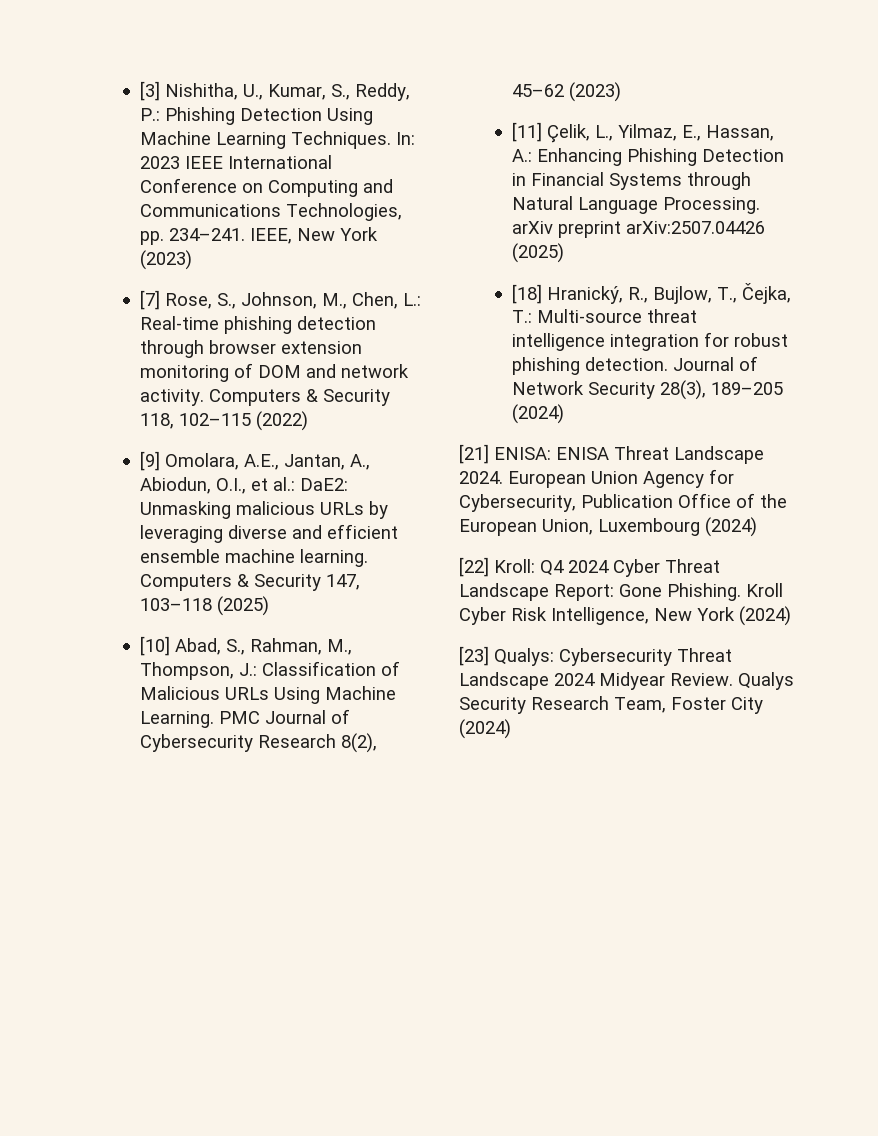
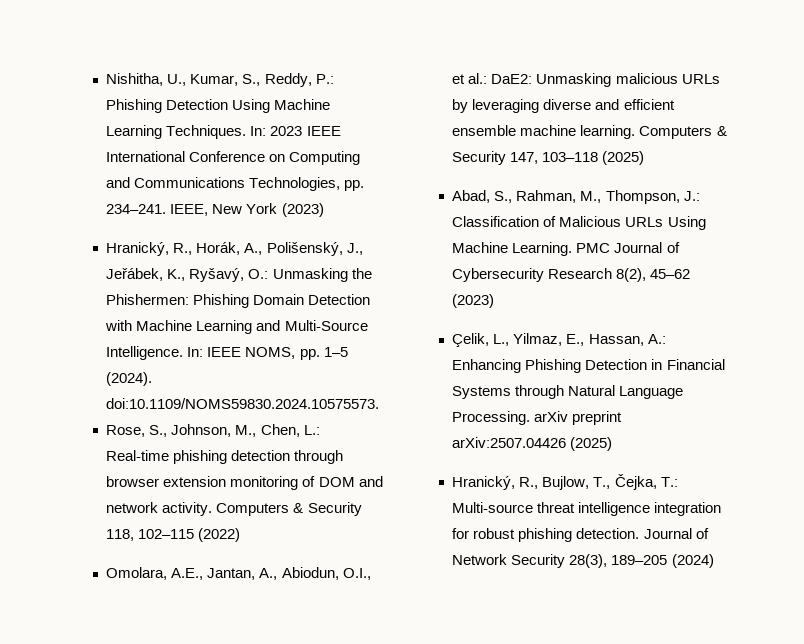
- [3] Nishitha, U., Kumar, S., Reddy, P.: Phishing Detection Using Machine Learning Techniques.
+ Nishitha, U., Kumar, S., Reddy, P.: Phishing Detection Using Machine Learning Techniques.
- [7] Rose, S., Johnson, M., Chen, L.: Real-time phishing detection through browser extension monitoring of DOM and network activity.
+ Hranický, R., Horák, A., Polišenský, J., Jeřábek, K., Ryšavý, O.: Unmasking the Phishermen: Phishing Domain Detection with Machine Learning and Multi-Source Intelligence. In: IEEE NOMS, pp. 1–5 (2024). doi:10.1109/NOMS59830.2024.10575573.
+ Rose, S., Johnson, M., Chen, L.: Real-time phishing detection through browser extension monitoring of DOM and network activity.
- [9] Omolara, A.E., Jantan, A., Abiodun, O.I., et al.: DaE2: Unmasking malicious URLs by leveraging diverse and efficient ensemble machine learning.
+ Omolara, A.E., Jantan, A., Abiodun, O.I., et al.: DaE2: Unmasking malicious URLs by leveraging diverse and efficient ensemble machine learning.
- [10] Abad, S., Rahman, M., Thompson, J.: Classification of Malicious URLs Using Machine Learning.
+ Abad, S., Rahman, M., Thompson, J.: Classification of Malicious URLs Using Machine Learning.
- [11] Çelik, L., Yilmaz, E., Hassan, A.: Enhancing Phishing Detection in Financial Systems through Natural Language Processing. arXiv preprint arXiv:2507.04426 (2025)
+ Çelik, L., Yilmaz, E., Hassan, A.: Enhancing Phishing Detection in Financial Systems through Natural Language Processing. arXiv preprint arXiv:2507.04426 (2025)
- [18] Hranický, R., Bujlow, T., Čejka, T.: Multi-source threat intelligence integration for robust phishing detection.
+ Hranický, R., Bujlow, T., Čejka, T.: Multi-source threat intelligence integration for robust phishing detection.
- [21] ENISA: ENISA Threat Landscape 2024. European Union Agency for Cybersecurity, Publication Office of the European Union, Luxembourg (2024)
- [22] Kroll: Q4 2024 Cyber Threat Landscape Report: Gone Phishing. Kroll Cyber Risk Intelligence, New York (2024)
- [23] Qualys: Cybersecurity Threat Landscape 2024 Midyear Review. Qualys Security Research Team, Foster City (2024)

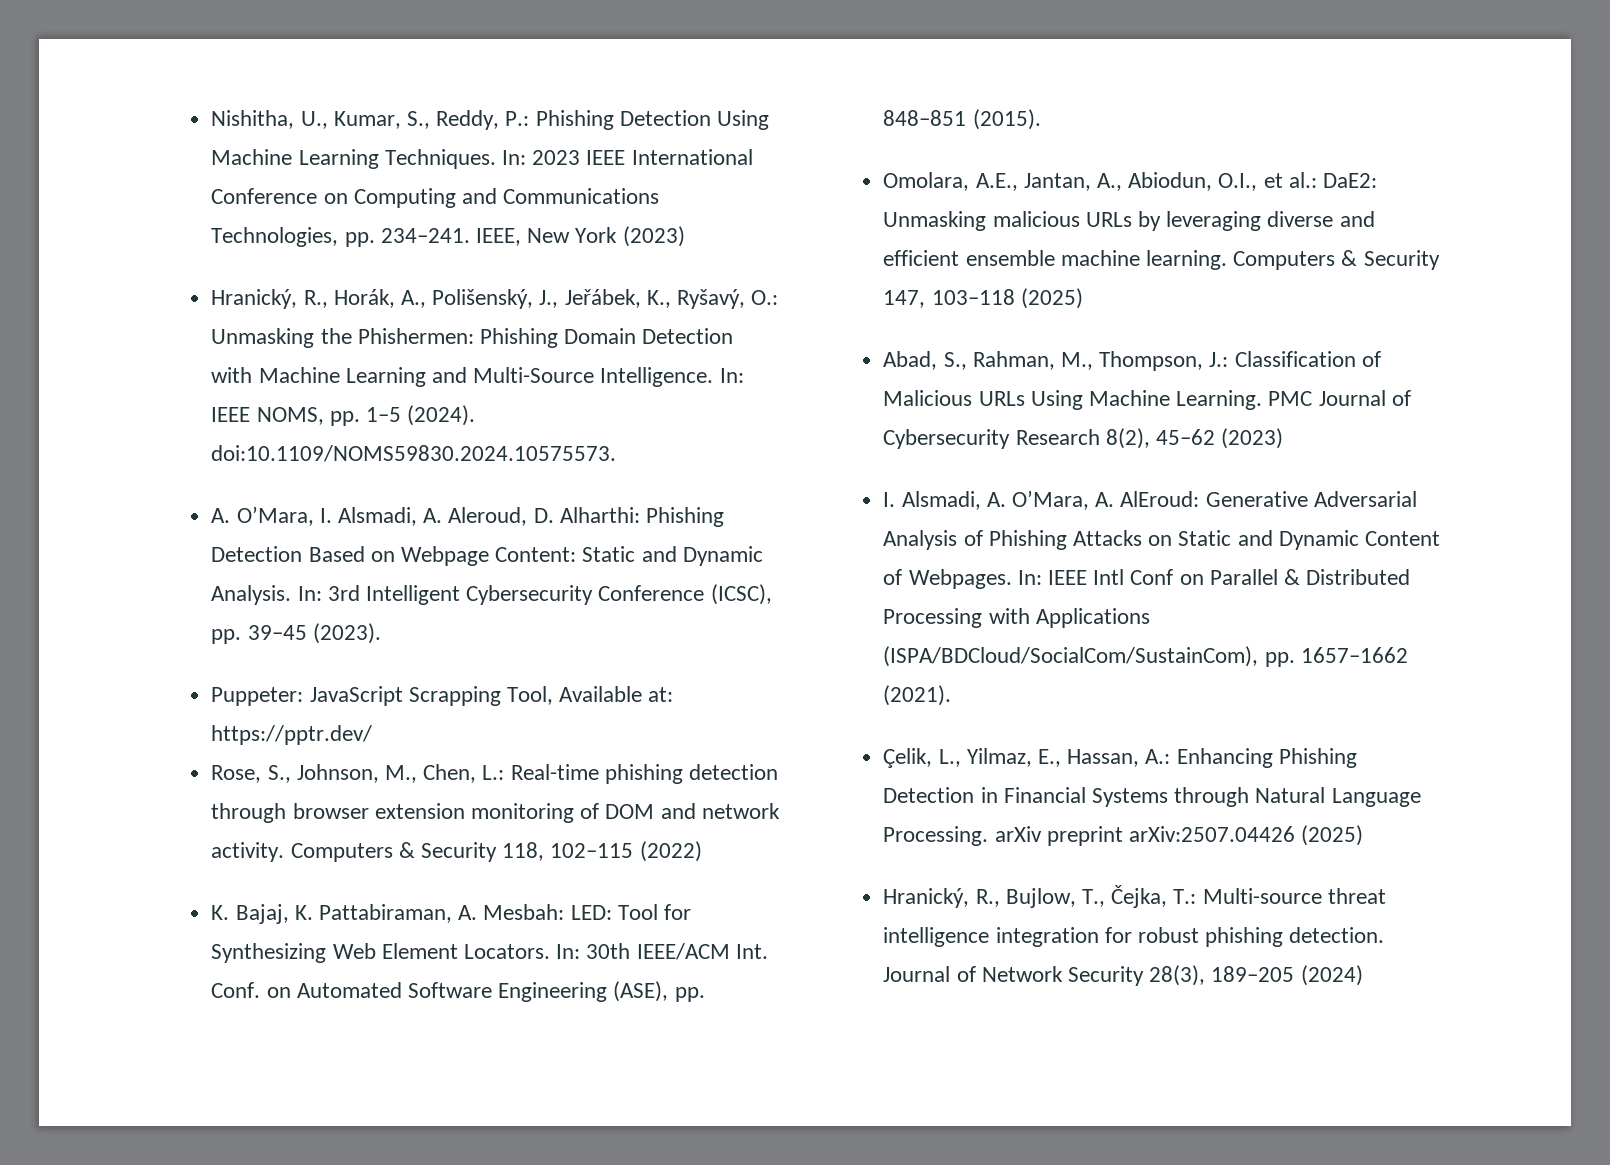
+ A. O’Mara, I. Alsmadi, A. Aleroud, D. Alharthi: Phishing Detection Based on Webpage Content: Static and Dynamic Analysis. In: 3rd Intelligent Cybersecurity Conference (ICSC), pp. 39–45 (2023).
+ Puppeter: JavaScript Scrapping Tool, Available at: https://pptr.dev/
+ K. Bajaj, K. Pattabiraman, A. Mesbah: LED: Tool for Synthesizing Web Element Locators. In: 30th IEEE/ACM Int. Conf. on Automated Software Engineering (ASE), pp. 848–851 (2015).
+ I. Alsmadi, A. O’Mara, A. AlEroud: Generative Adversarial Analysis of Phishing Attacks on Static and Dynamic Content of Webpages. In: IEEE Intl Conf on Parallel & Distributed Processing with Applications (ISPA/BDCloud/SocialCom/SustainCom), pp. 1657–1662 (2021).

